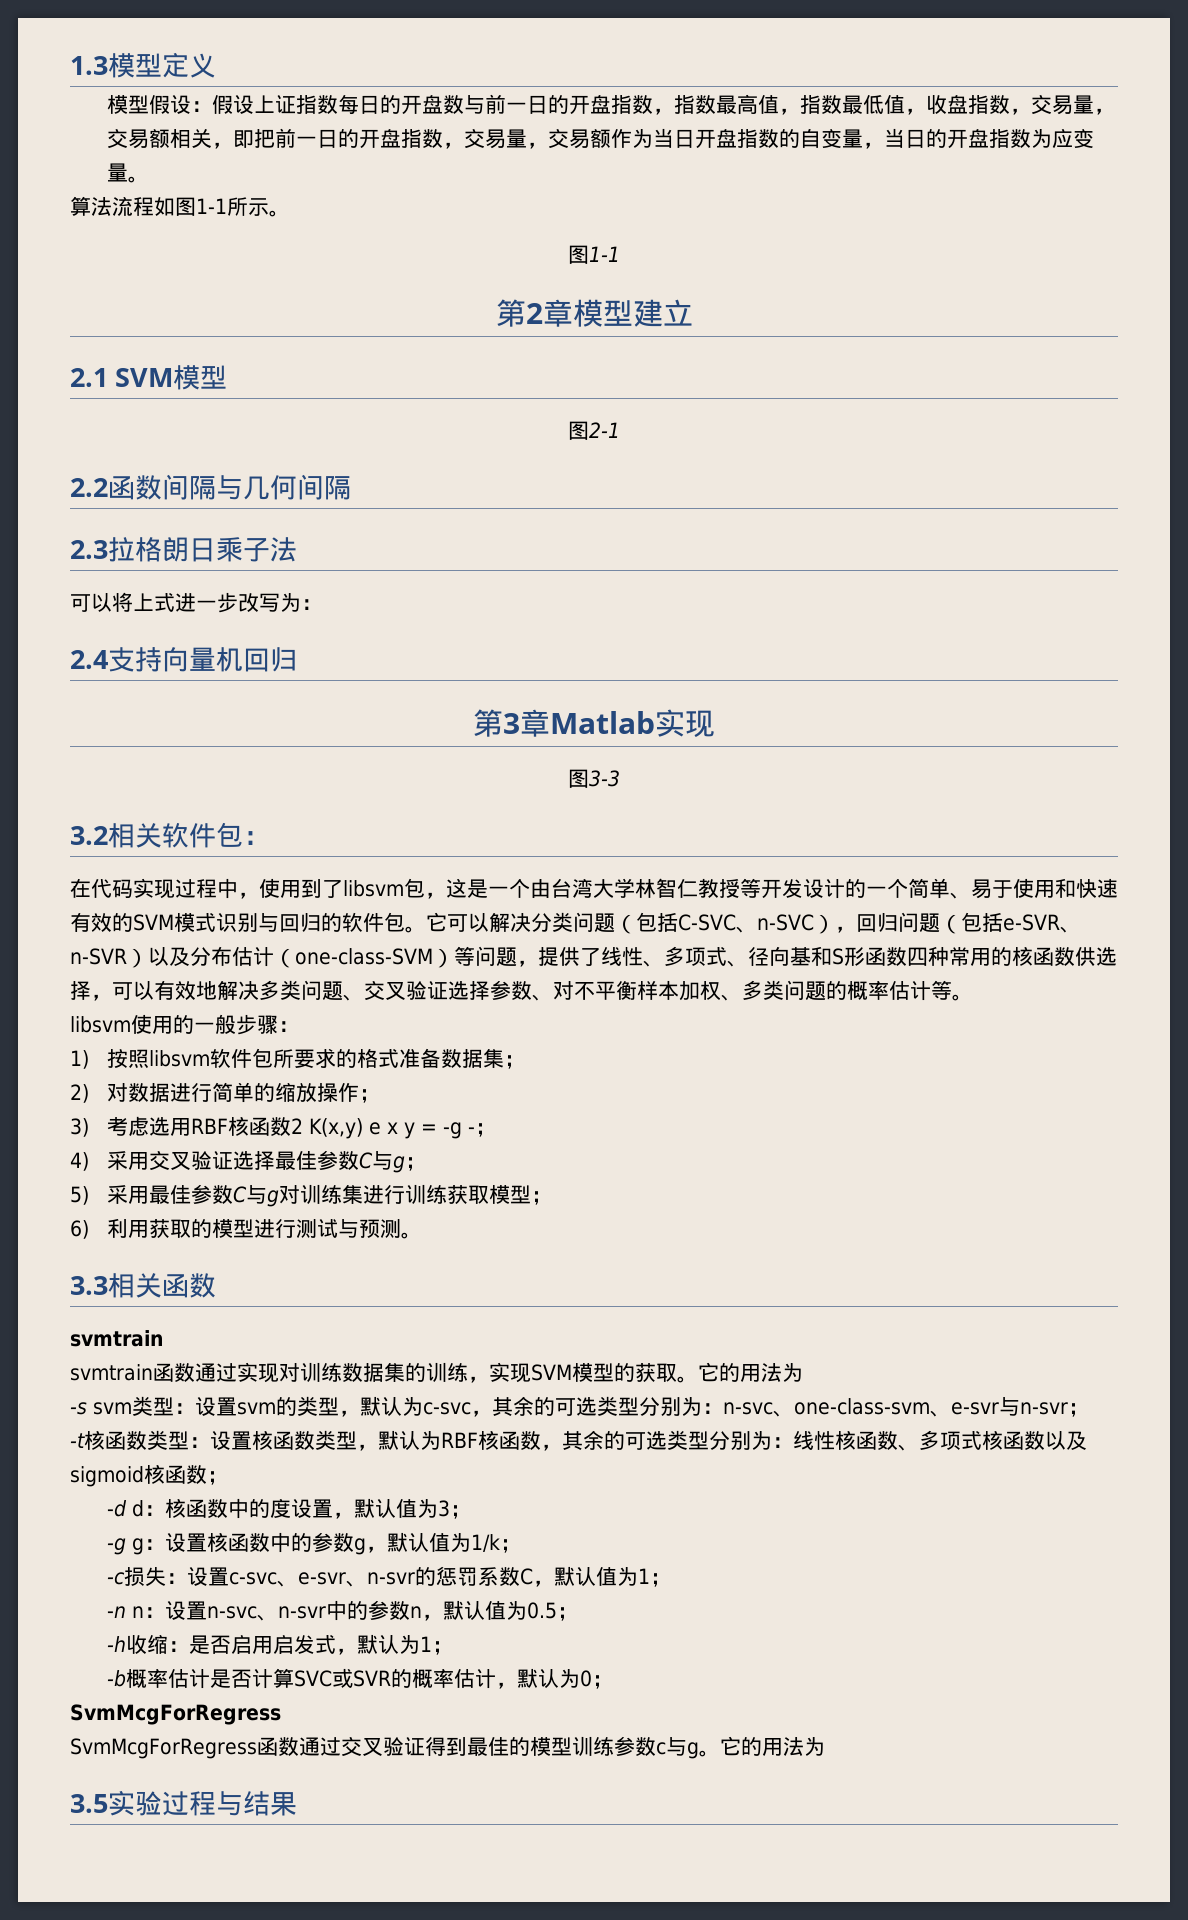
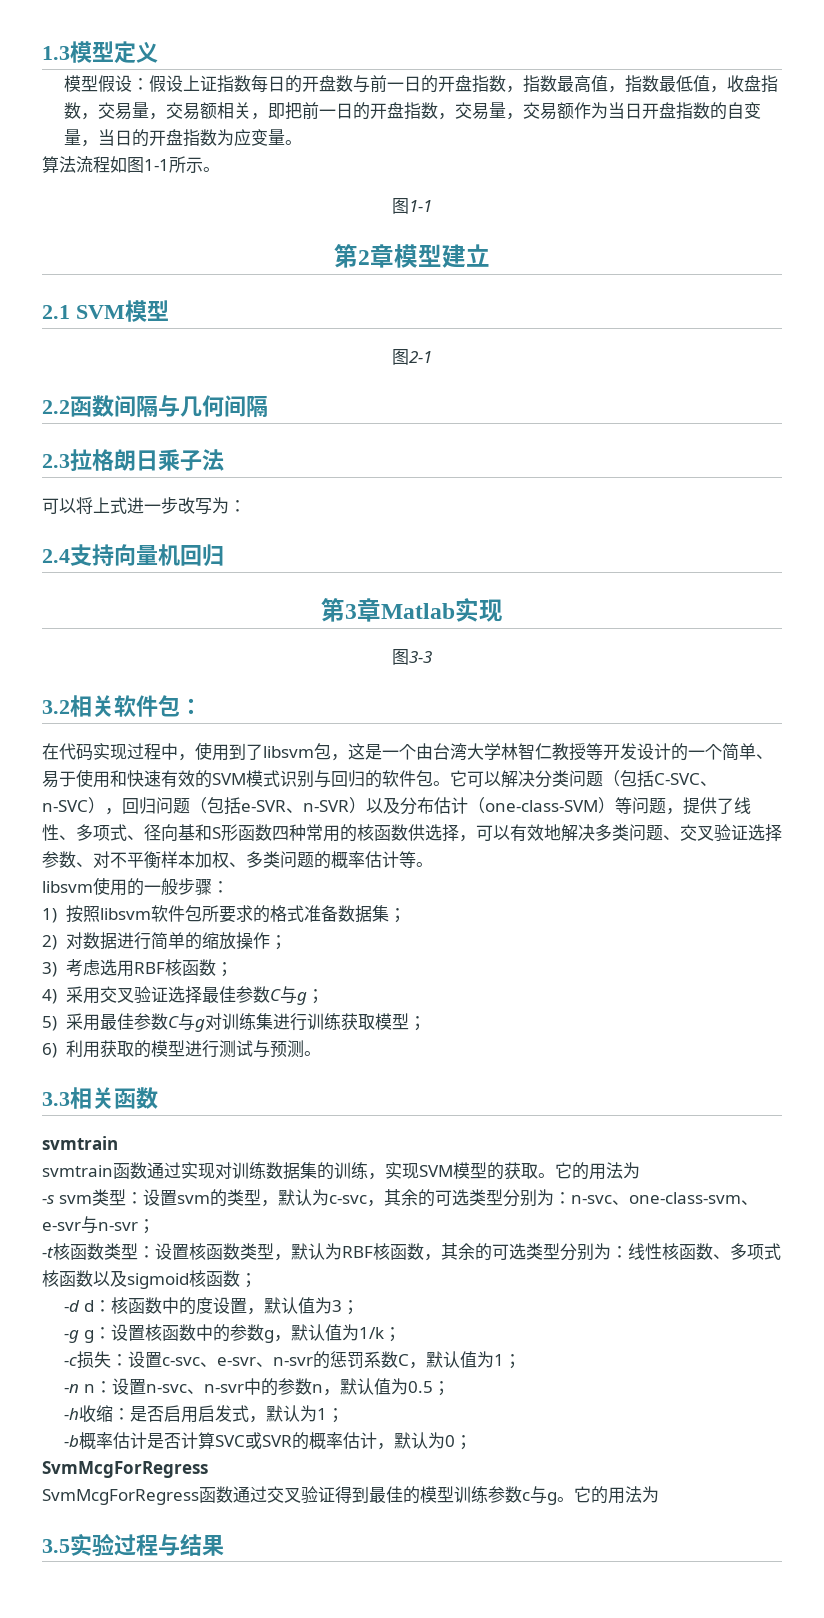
- 3)考虑选用RBF核函数2 K(x,y) e x y = -g -；
+ 3)考虑选用RBF核函数；

